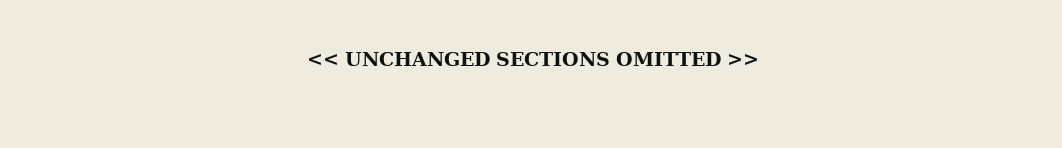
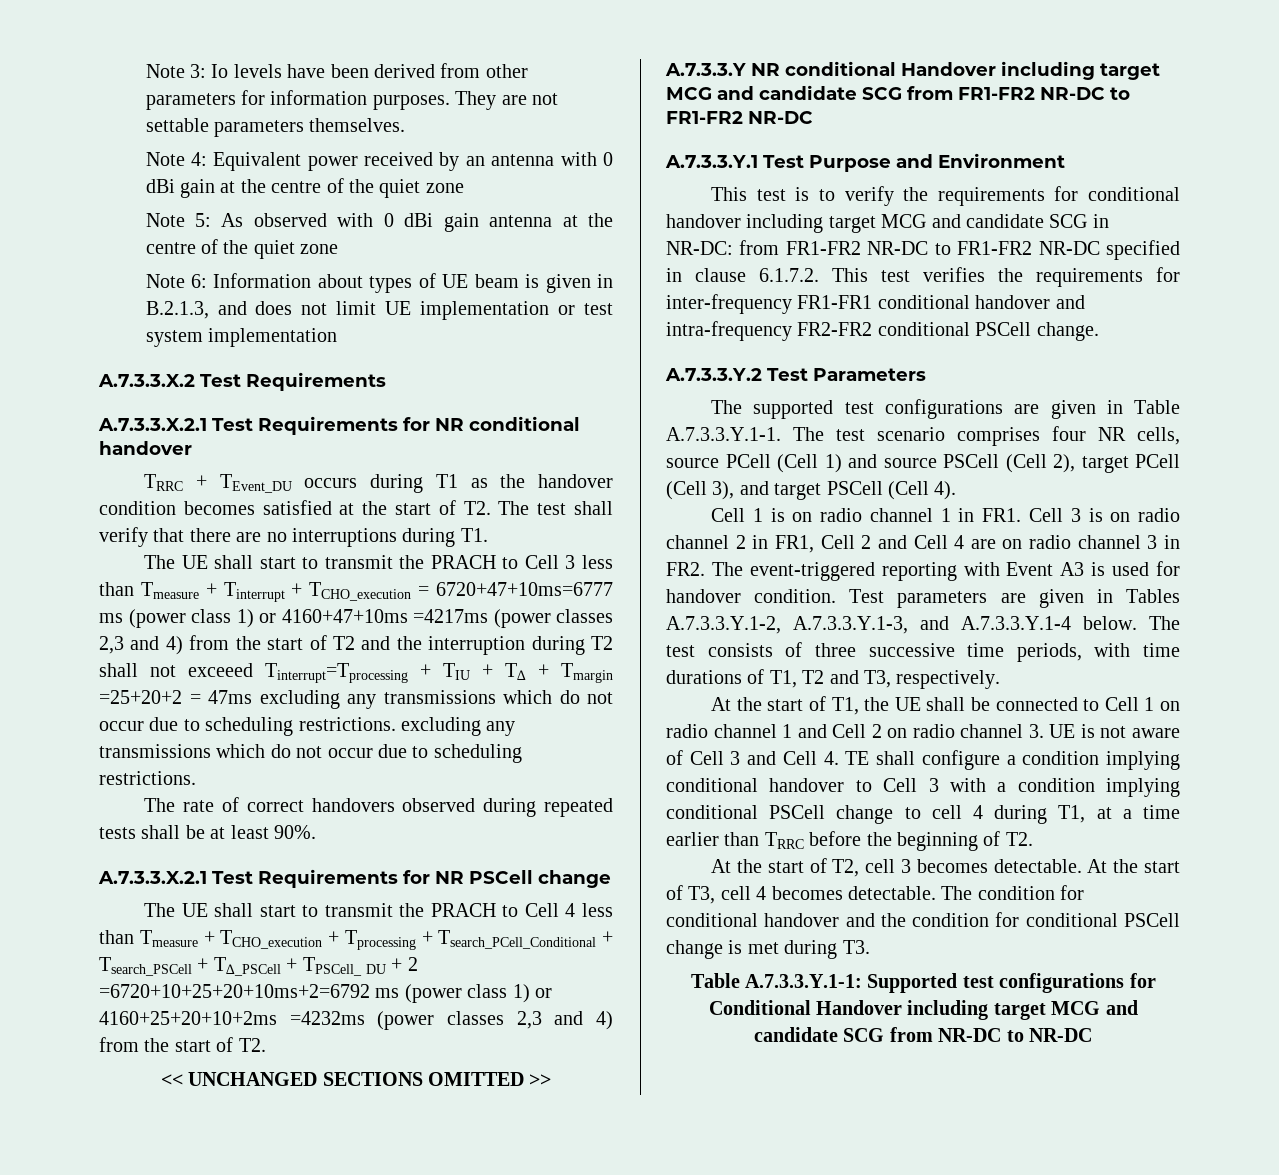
+ Note 3: Io levels have been derived from other parameters for information purposes. They are not settable parameters themselves.
+ Note 4: Equivalent power received by an antenna with 0 dBi gain at the centre of the quiet zone
+ Note 5: As observed with 0 dBi gain antenna at the centre of the quiet zone
+ Note 6: Information about types of UE beam is given in B.2.1.3, and does not limit UE implementation or test system implementation
+ A.7.3.3.X.2 Test Requirements
+ A.7.3.3.X.2.1 Test Requirements for NR conditional handover
+ TRRC + TEvent_DU occurs during T1 as the handover condition becomes satisfied at the start of T2. The test shall verify that there are no interruptions during T1.
+ The UE shall start to transmit the PRACH to Cell 3 less than Tmeasure + Tinterrupt + TCHO_execution = 6720+47+10ms=6777 ms (power class 1) or 4160+47+10ms =4217ms (power classes 2,3 and 4) from the start of T2 and the interruption during T2 shall not exceeed Tinterrupt=Tprocessing + TIU + T∆ + Tmargin =25+20+2 = 47ms excluding any transmissions which do not occur due to scheduling restrictions. excluding any transmissions which do not occur due to scheduling restrictions.
+ The rate of correct handovers observed during repeated tests shall be at least 90%.
+ A.7.3.3.X.2.1 Test Requirements for NR PSCell change
+ The UE shall start to transmit the PRACH to Cell 4 less than Tmeasure + TCHO_execution + Tprocessing + Tsearch_PCell_Conditional + Tsearch_PSCell + T∆_PSCell + TPSCell_ DU + 2 =6720+10+25+20+10ms+2=6792 ms (power class 1) or 4160+25+20+10+2ms =4232ms (power classes 2,3 and 4) from the start of T2.
+ A.7.3.3.Y NR conditional Handover including target MCG and candidate SCG from FR1-FR2 NR-DC to FR1-FR2 NR-DC
+ A.7.3.3.Y.1 Test Purpose and Environment
+ This test is to verify the requirements for conditional handover including target MCG and candidate SCG in NR-DC: from FR1-FR2 NR-DC to FR1-FR2 NR-DC specified in clause 6.1.7.2. This test verifies the requirements for inter-frequency FR1-FR1 conditional handover and intra-frequency FR2-FR2 conditional PSCell change.
+ A.7.3.3.Y.2 Test Parameters
+ The supported test configurations are given in Table A.7.3.3.Y.1-1. The test scenario comprises four NR cells, source PCell (Cell 1) and source PSCell (Cell 2), target PCell (Cell 3), and target PSCell (Cell 4).
+ Cell 1 is on radio channel 1 in FR1. Cell 3 is on radio channel 2 in FR1, Cell 2 and Cell 4 are on radio channel 3 in FR2. The event-triggered reporting with Event A3 is used for handover condition. Test parameters are given in Tables A.7.3.3.Y.1-2, A.7.3.3.Y.1-3, and A.7.3.3.Y.1-4 below. The test consists of three successive time periods, with time durations of T1, T2 and T3, respectively.
+ At the start of T1, the UE shall be connected to Cell 1 on radio channel 1 and Cell 2 on radio channel 3. UE is not aware of Cell 3 and Cell 4. TE shall configure a condition implying conditional handover to Cell 3 with a condition implying conditional PSCell change to cell 4 during T1, at a time earlier than TRRC before the beginning of T2.
+ At the start of T2, cell 3 becomes detectable. At the start of T3, cell 4 becomes detectable. The condition for conditional handover and the condition for conditional PSCell change is met during T3.
+ Table A.7.3.3.Y.1-1: Supported test configurations for Conditional Handover including target MCG and candidate SCG from NR-DC to NR-DC

